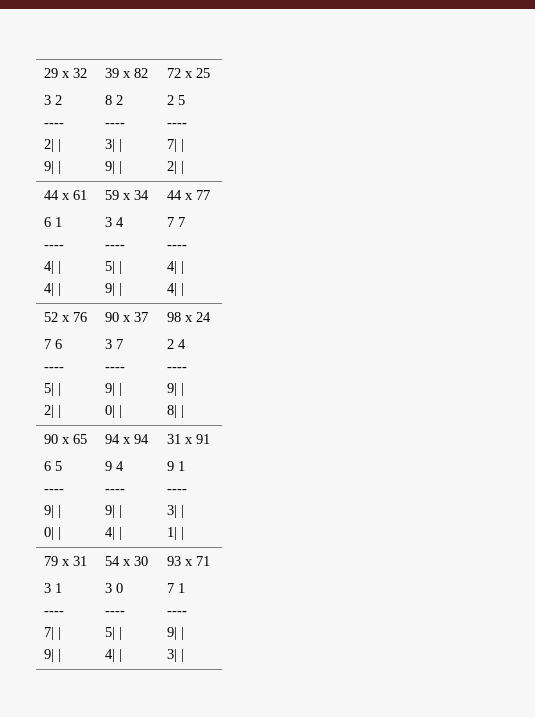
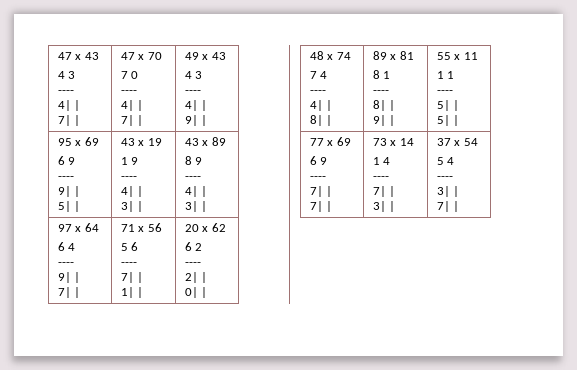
- 29 x 32
- 3 2
+ 47 x 43
+ 4 3
+ ----
+ 4| |
+ 7| | | 47 x 70
+ 7 0
+ ----
+ 4| |
+ 7| | | 49 x 43
+ 4 3
+ ----
+ 4| |
+ 9| |
+ 95 x 69
+ 6 9
+ ----
+ 9| |
+ 5| | | 43 x 19
+ 1 9
+ ----
+ 4| |
+ 3| | | 43 x 89
+ 8 9
+ ----
+ 4| |
+ 3| |
+ 97 x 64
+ 6 4
+ ----
+ 9| |
+ 7| | | 71 x 56
+ 5 6
+ ----
+ 7| |
+ 1| | | 20 x 62
+ 6 2
  ----
  2| |
- 9| | | 39 x 82
- 8 2
+ 0| |
+ 48 x 74
+ 7 4
+ ----
+ 4| |
+ 8| | | 89 x 81
+ 8 1
+ ----
+ 8| |
+ 9| | | 55 x 11
+ 1 1
+ ----
+ 5| |
+ 5| |
+ 77 x 69
+ 6 9
+ ----
+ 7| |
+ 7| | | 73 x 14
+ 1 4
+ ----
+ 7| |
+ 3| | | 37 x 54
+ 5 4
  ----
  3| |
- 9| | | 72 x 25
- 2 5
- ----
  7| |
- 2| |
- 44 x 61
- 6 1
- ----
- 4| |
- 4| | | 59 x 34
- 3 4
- ----
- 5| |
- 9| | | 44 x 77
- 7 7
- ----
- 4| |
- 4| |
- 52 x 76
- 7 6
- ----
- 5| |
- 2| | | 90 x 37
- 3 7
- ----
- 9| |
- 0| | | 98 x 24
- 2 4
- ----
- 9| |
- 8| |
- 90 x 65
- 6 5
- ----
- 9| |
- 0| | | 94 x 94
- 9 4
- ----
- 9| |
- 4| | | 31 x 91
- 9 1
- ----
- 3| |
- 1| |
- 79 x 31
- 3 1
- ----
- 7| |
- 9| | | 54 x 30
- 3 0
- ----
- 5| |
- 4| | | 93 x 71
- 7 1
- ----
- 9| |
- 3| |

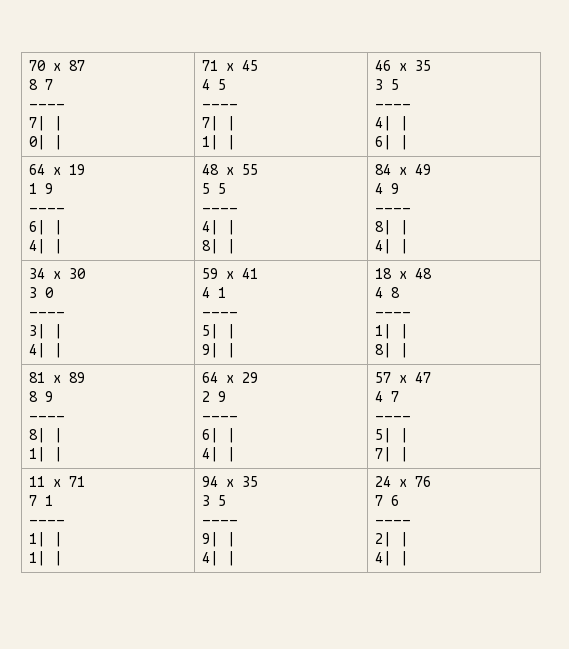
- 47 x 43
- 4 3
+ 70 x 87
+ 8 7
+ ----
+ 7| |
+ 0| | | 71 x 45
+ 4 5
+ ----
+ 7| |
+ 1| | | 46 x 35
+ 3 5
  ----
  4| |
- 7| | | 47 x 70
- 7 0
+ 6| |
+ 64 x 19
+ 1 9
+ ----
+ 6| |
+ 4| | | 48 x 55
+ 5 5
  ----
  4| |
- 7| | | 49 x 43
- 4 3
+ 8| | | 84 x 49
+ 4 9
  ----
+ 8| |
  4| |
- 9| |
- 95 x 69
- 6 9
+ 34 x 30
+ 3 0
+ ----
+ 3| |
+ 4| | | 59 x 41
+ 4 1
+ ----
+ 5| |
+ 9| | | 18 x 48
+ 4 8
+ ----
+ 1| |
+ 8| |
+ 81 x 89
+ 8 9
+ ----
+ 8| |
+ 1| | | 64 x 29
+ 2 9
+ ----
+ 6| |
+ 4| | | 57 x 47
+ 4 7
+ ----
+ 5| |
+ 7| |
+ 11 x 71
+ 7 1
+ ----
+ 1| |
+ 1| | | 94 x 35
+ 3 5
  ----
  9| |
- 5| | | 43 x 19
- 1 9
- ----
- 4| |
- 3| | | 43 x 89
- 8 9
- ----
- 4| |
- 3| |
- 97 x 64
- 6 4
- ----
- 9| |
- 7| | | 71 x 56
- 5 6
- ----
- 7| |
- 1| | | 20 x 62
- 6 2
+ 4| | | 24 x 76
+ 7 6
  ----
  2| |
- 0| |
- 48 x 74
- 7 4
- ----
  4| |
- 8| | | 89 x 81
- 8 1
- ----
- 8| |
- 9| | | 55 x 11
- 1 1
- ----
- 5| |
- 5| |
- 77 x 69
- 6 9
- ----
- 7| |
- 7| | | 73 x 14
- 1 4
- ----
- 7| |
- 3| | | 37 x 54
- 5 4
- ----
- 3| |
- 7| |

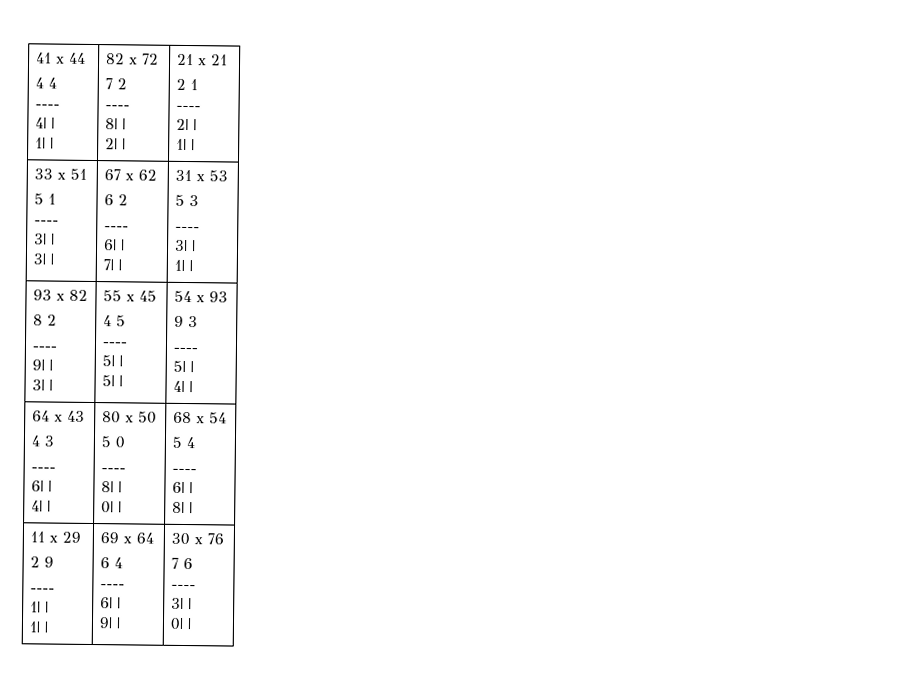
- 70 x 87
- 8 7
+ 41 x 44
+ 4 4
  ----
- 7| |
- 0| | | 71 x 45
+ 4| |
+ 1| | | 82 x 72
+ 7 2
+ ----
+ 8| |
+ 2| | | 21 x 21
+ 2 1
+ ----
+ 2| |
+ 1| |
+ 33 x 51
+ 5 1
+ ----
+ 3| |
+ 3| | | 67 x 62
+ 6 2
+ ----
+ 6| |
+ 7| | | 31 x 53
+ 5 3
+ ----
+ 3| |
+ 1| |
+ 93 x 82
+ 8 2
+ ----
+ 9| |
+ 3| | | 55 x 45
  4 5
  ----
- 7| |
- 1| | | 46 x 35
- 3 5
+ 5| |
+ 5| | | 54 x 93
+ 9 3
  ----
+ 5| |
  4| |
- 6| |
- 64 x 19
- 1 9
+ 64 x 43
+ 4 3
  ----
  6| |
- 4| | | 48 x 55
- 5 5
- ----
- 4| |
- 8| | | 84 x 49
- 4 9
+ 4| | | 80 x 50
+ 5 0
  ----
  8| |
- 4| |
- 34 x 30
- 3 0
- ----
- 3| |
- 4| | | 59 x 41
- 4 1
- ----
- 5| |
- 9| | | 18 x 48
- 4 8
- ----
- 1| |
- 8| |
- 81 x 89
- 8 9
- ----
- 8| |
- 1| | | 64 x 29
- 2 9
+ 0| | | 68 x 54
+ 5 4
  ----
  6| |
- 4| | | 57 x 47
- 4 7
- ----
- 5| |
- 7| |
+ 8| |
- 11 x 71
- 7 1
+ 11 x 29
+ 2 9
  ----
  1| |
- 1| | | 94 x 35
- 3 5
+ 1| | | 69 x 64
+ 6 4
  ----
- 9| |
- 4| | | 24 x 76
+ 6| |
+ 9| | | 30 x 76
  7 6
  ----
- 2| |
- 4| |
+ 3| |
+ 0| |

